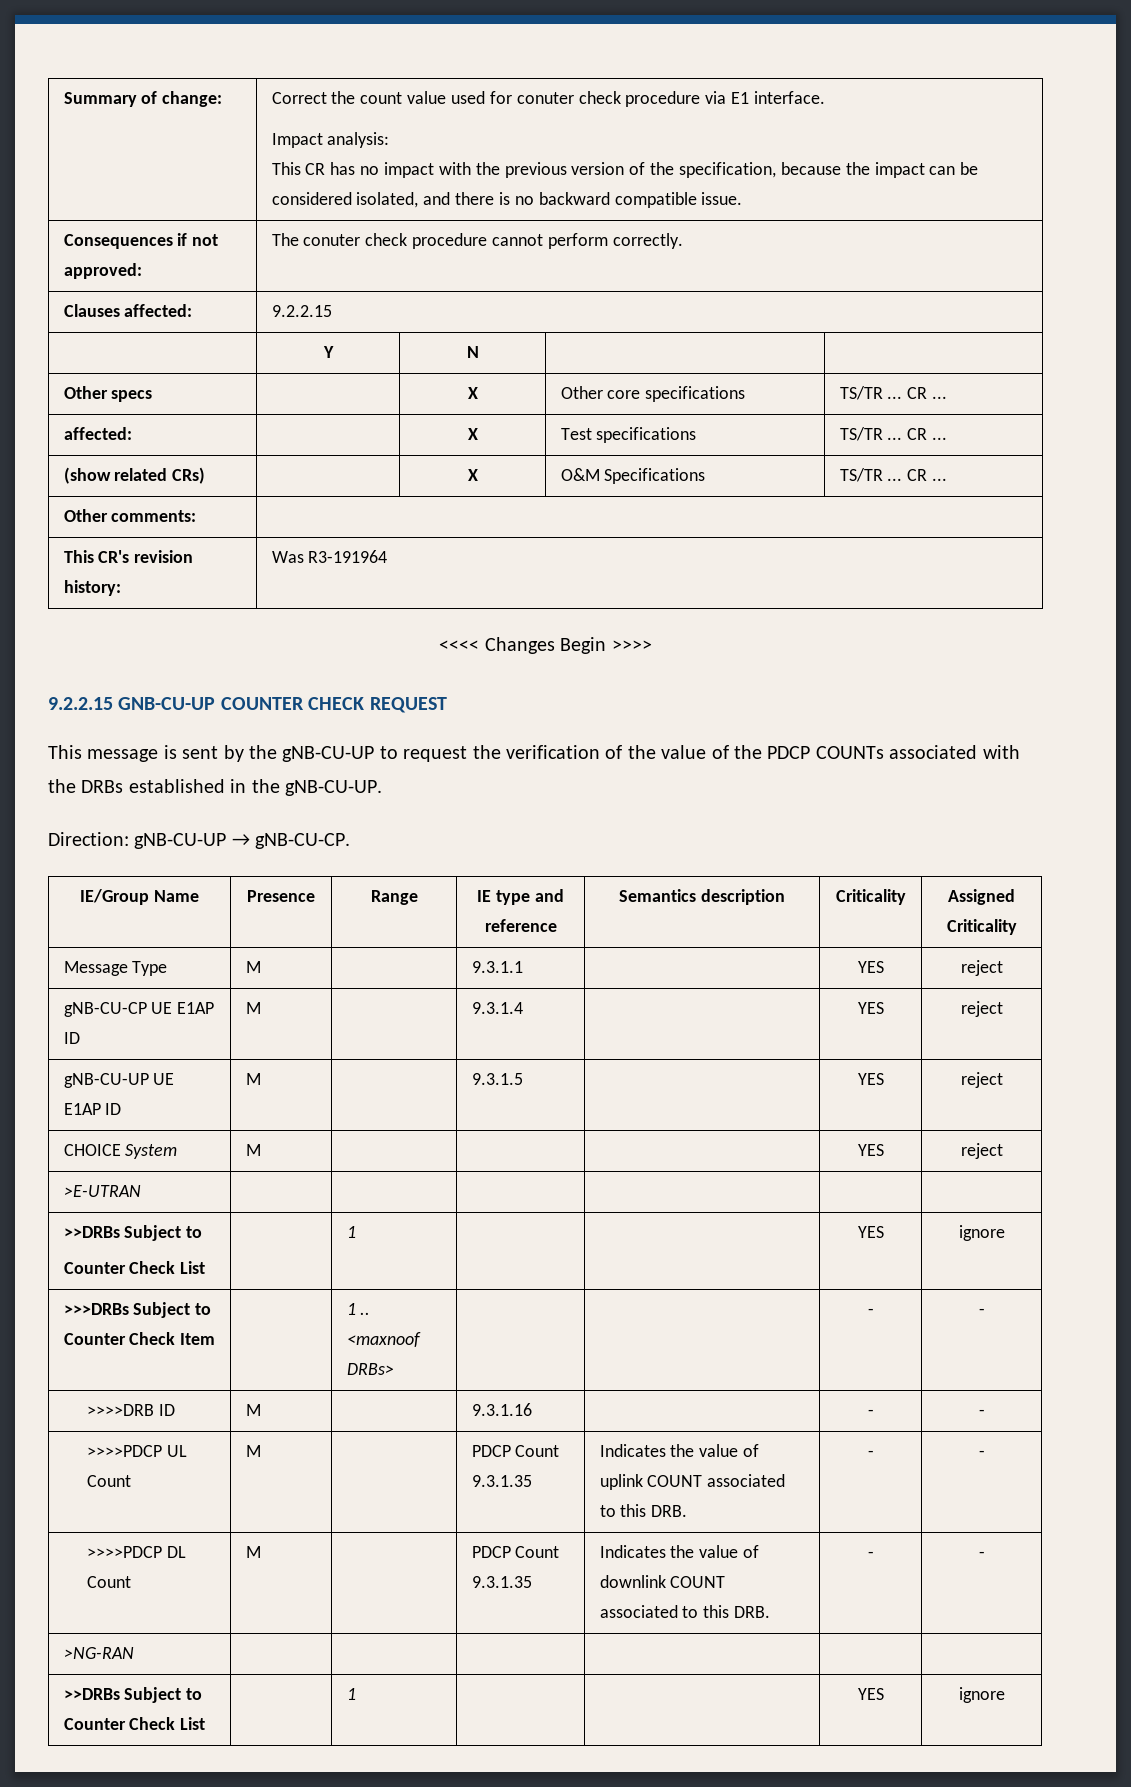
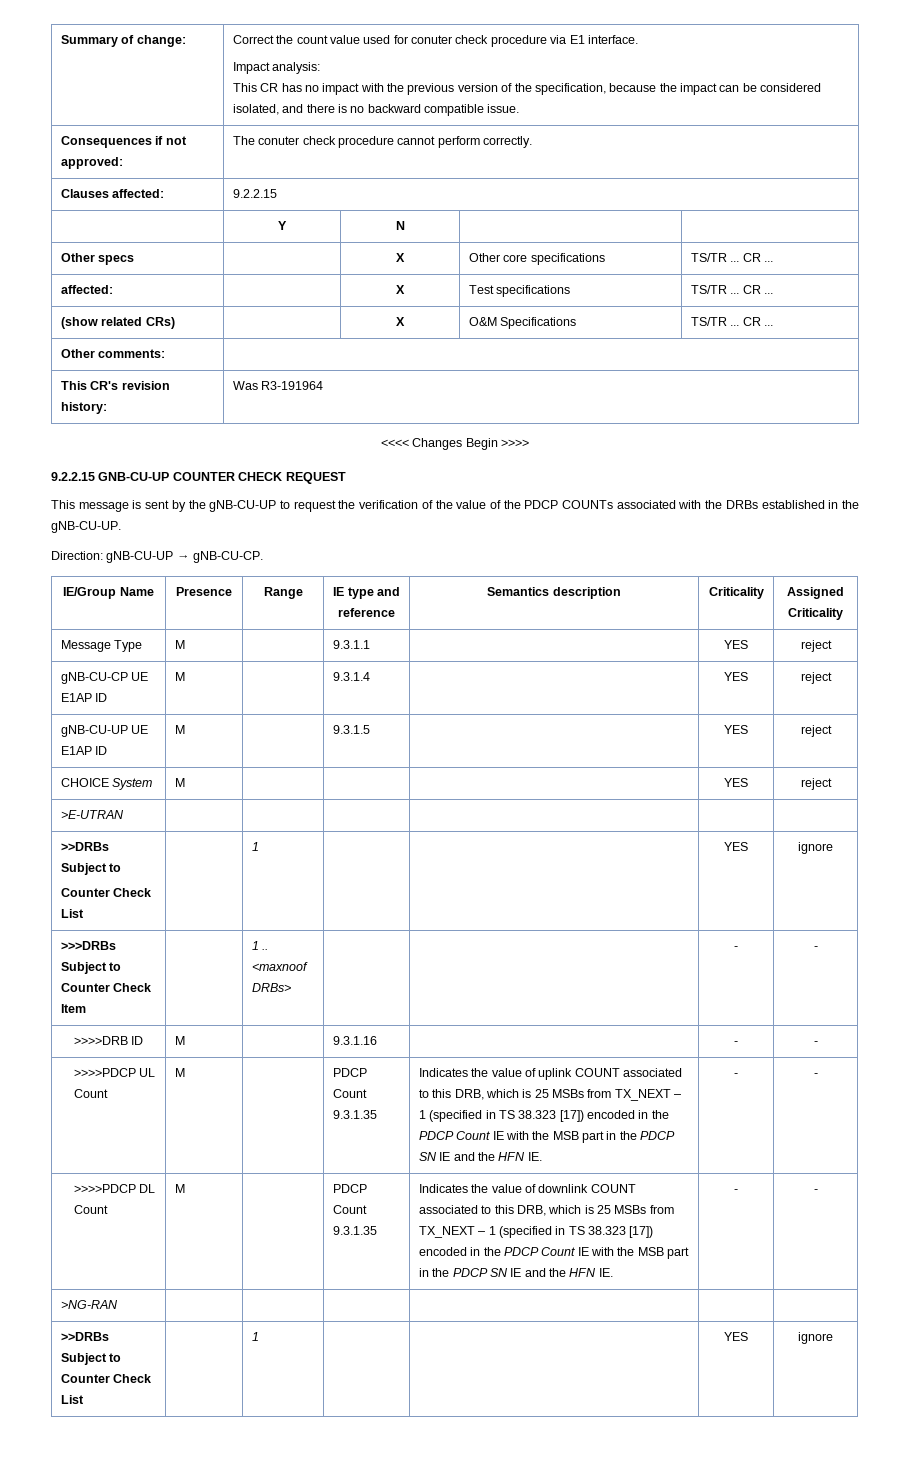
- Indicates the value of uplink COUNT associated to this DRB.
+ Indicates the value of uplink COUNT associated to this DRB, which is 25 MSBs from TX_NEXT – 1 (specified in TS 38.323 [17]) encoded in the PDCP Count IE with the MSB part in the PDCP SN IE and the HFN IE.
- Indicates the value of downlink COUNT associated to this DRB.
+ Indicates the value of downlink COUNT associated to this DRB, which is 25 MSBs from TX_NEXT – 1 (specified in TS 38.323 [17]) encoded in the PDCP Count IE with the MSB part in the PDCP SN IE and the HFN IE.

